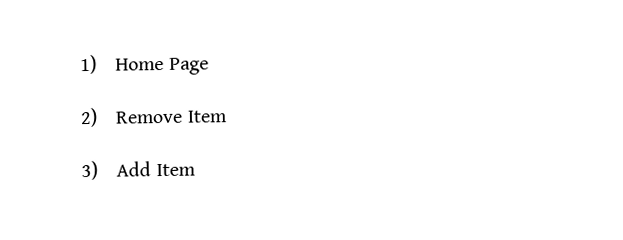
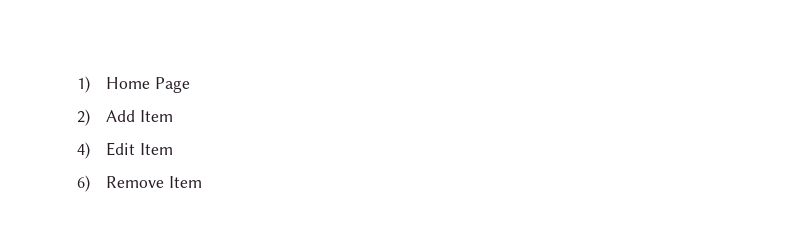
- 2) Remove Item
- 3) Add Item
+ 2) Add Item
+ 4) Edit Item
+ 6) Remove Item

